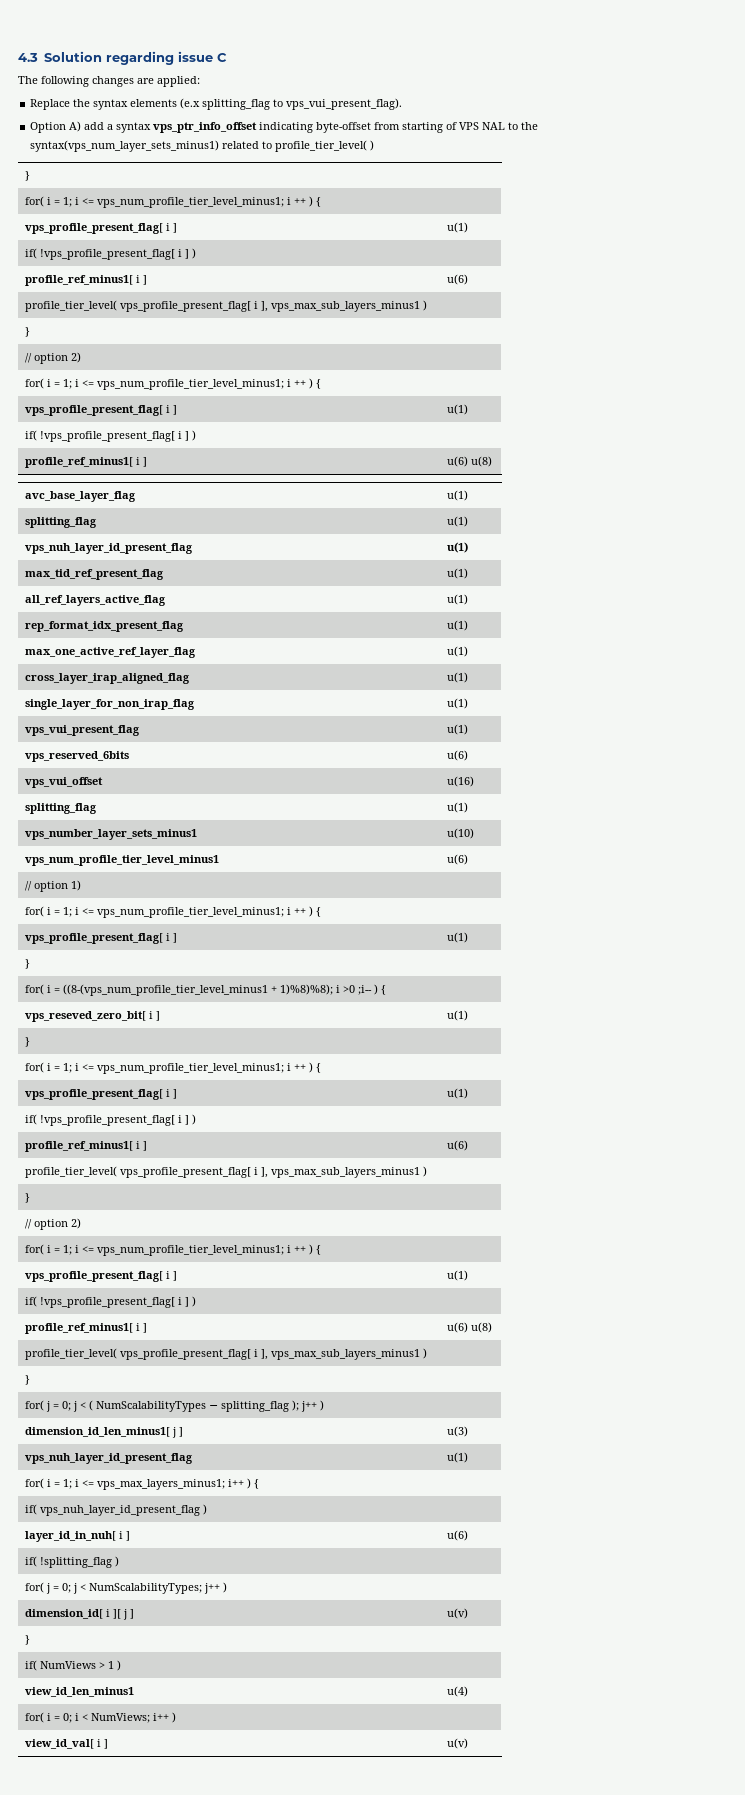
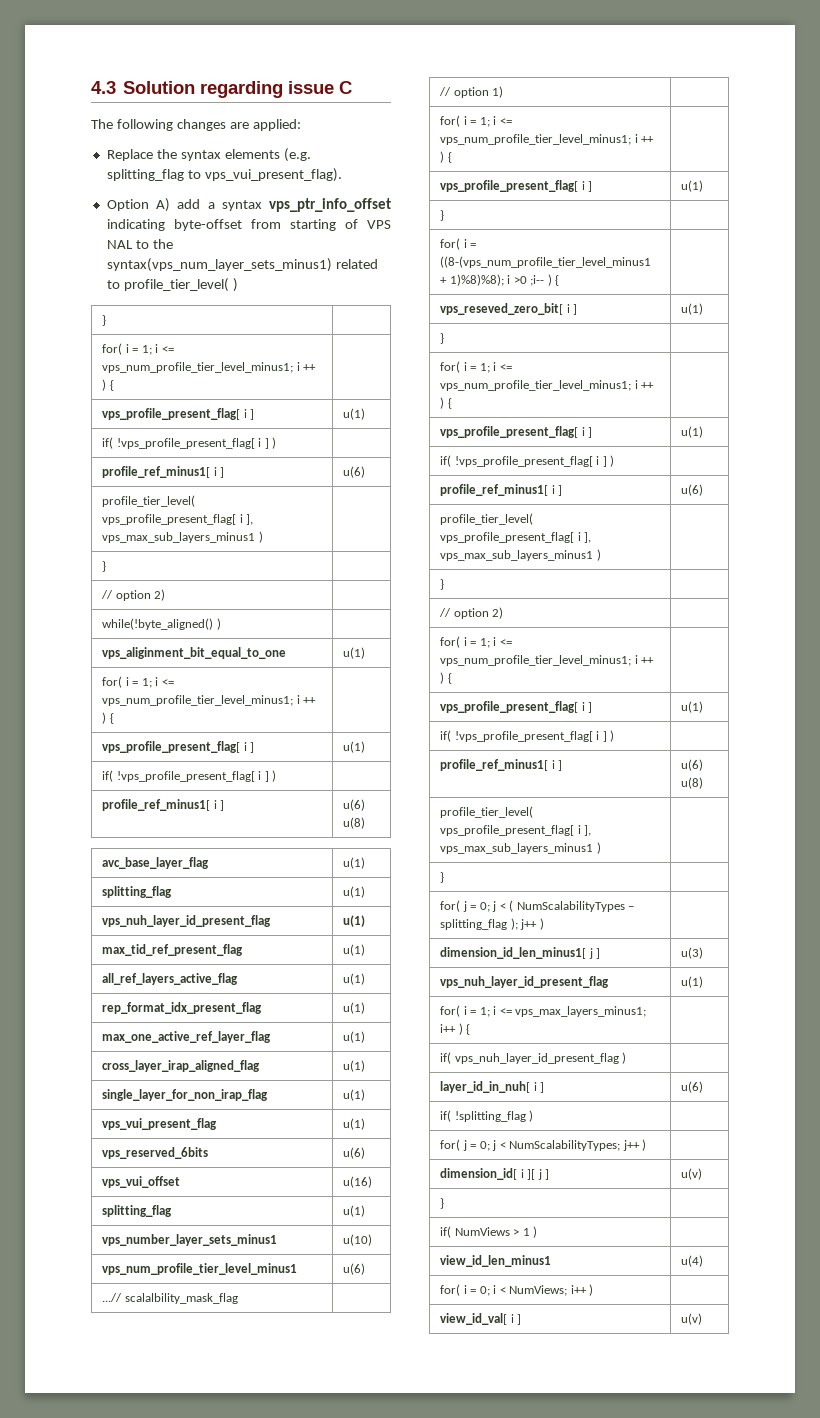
- Replace the syntax elements (e.x splitting_flag to vps_vui_present_flag).
+ Replace the syntax elements (e.g. splitting_flag to vps_vui_present_flag).
+ while(!byte_aligned() ) |
+ vps_aliginment_bit_equal_to_one | u(1)
+ ...// scalalbility_mask_flag |

